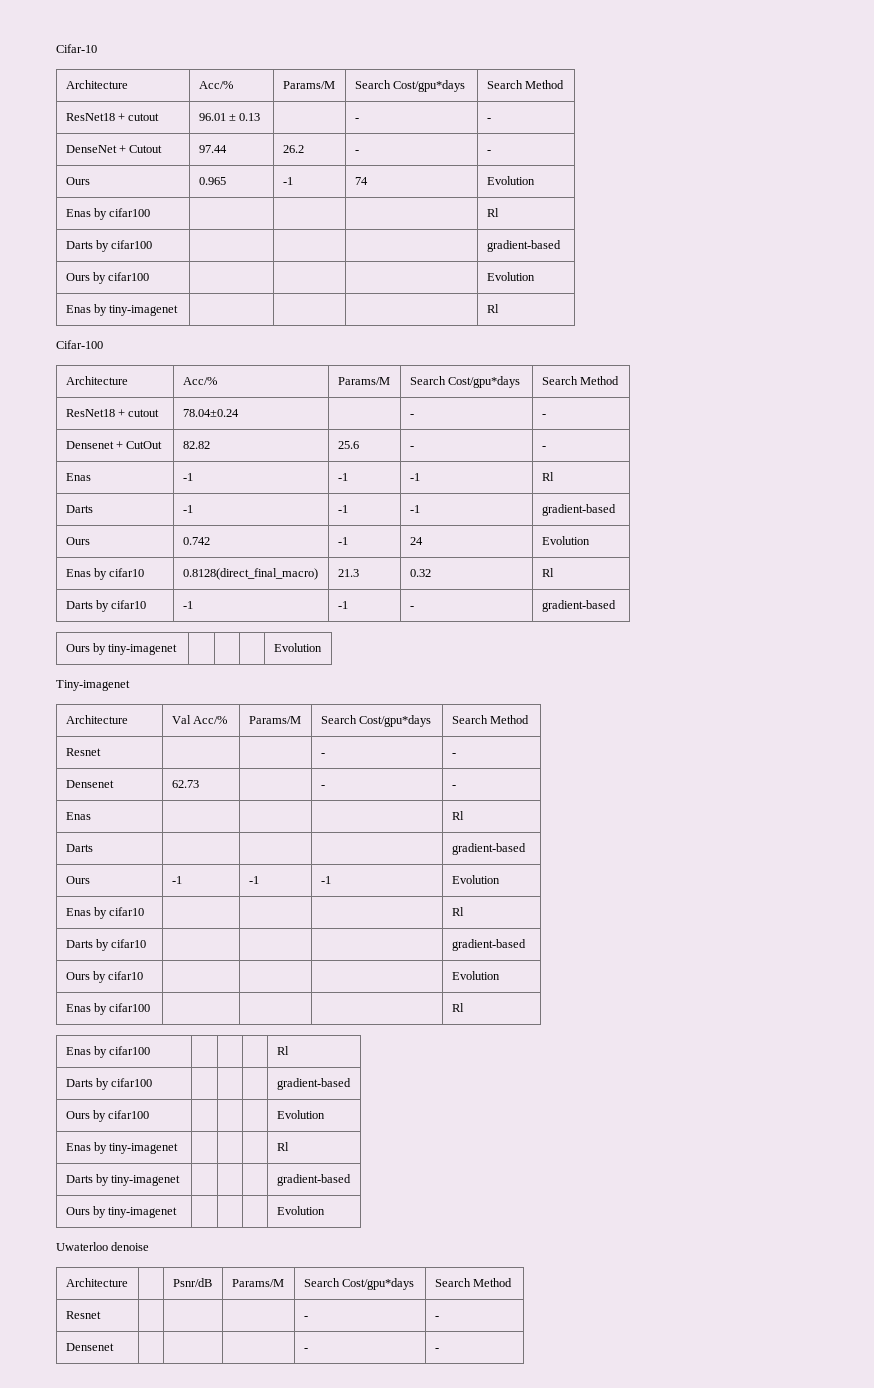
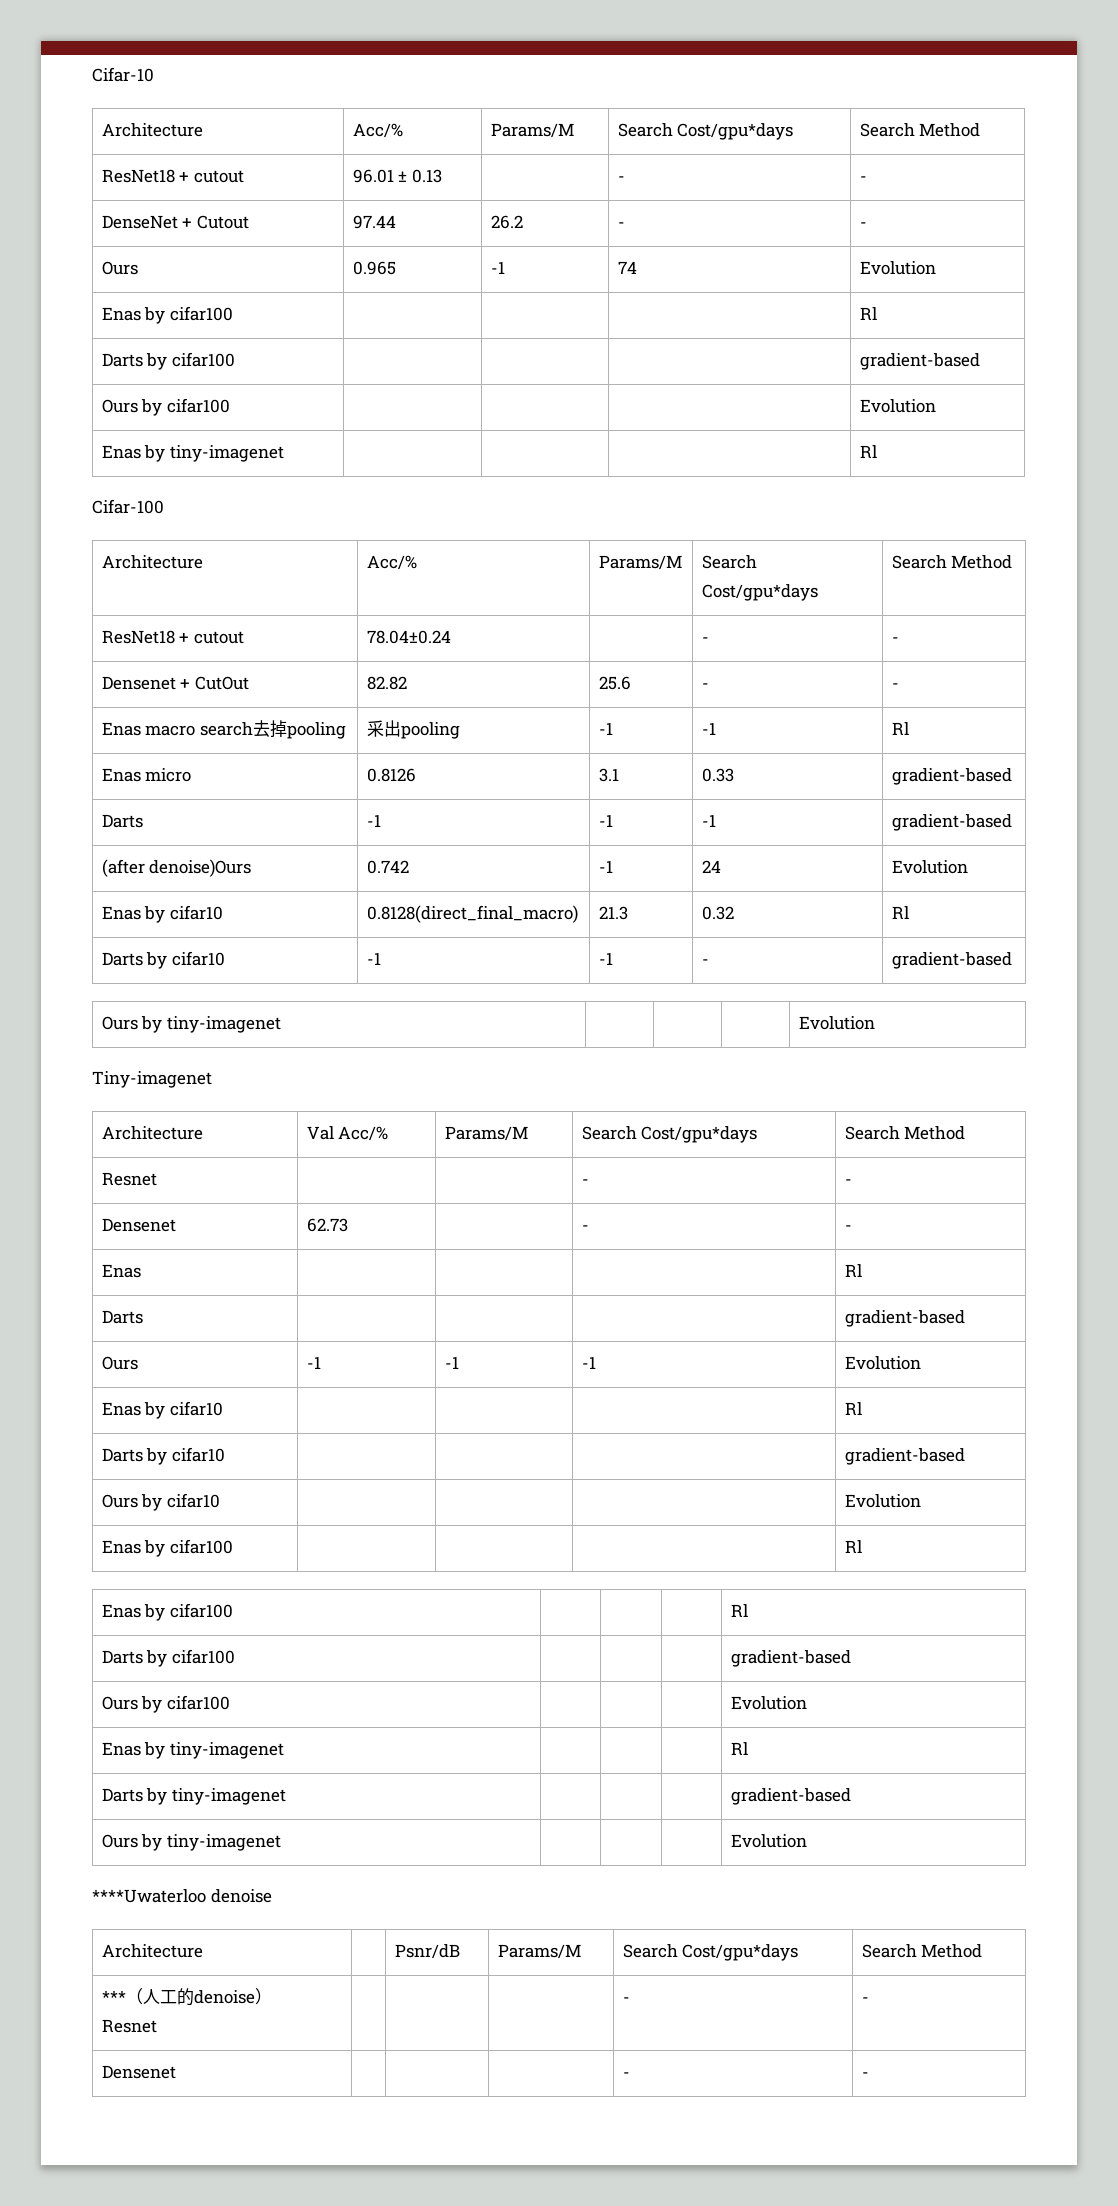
- Enas | -1 | -1 | -1 | Rl
+ Enas macro search去掉pooling | 采出pooling | -1 | -1 | Rl
+ Enas micro | 0.8126 | 3.1 | 0.33 | gradient-based
- Ours | 0.742 | -1 | 24 | Evolution
+ (after denoise)Ours | 0.742 | -1 | 24 | Evolution
- Uwaterloo denoise
+ ****Uwaterloo denoise
+ ***（人工的denoise）

